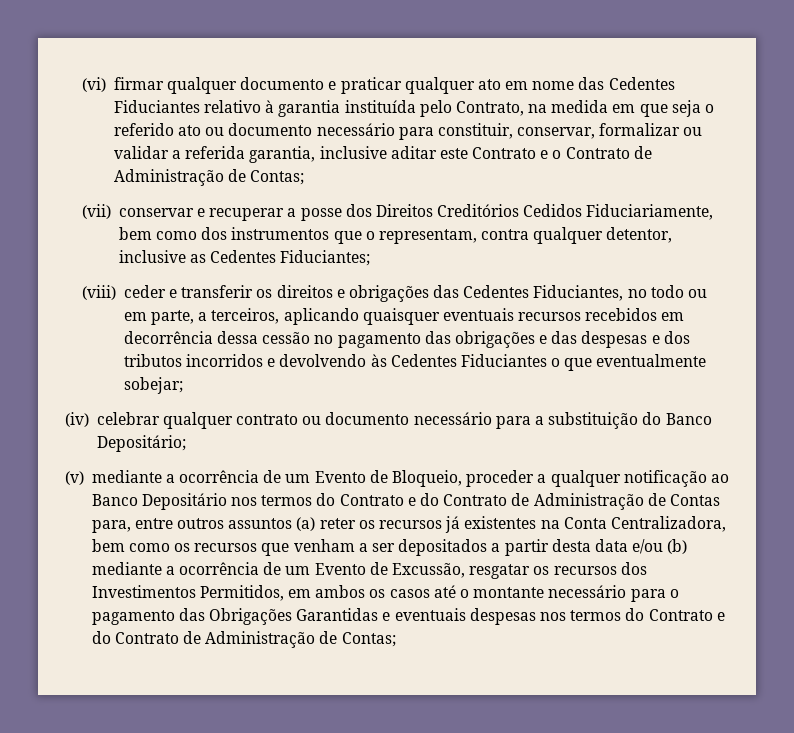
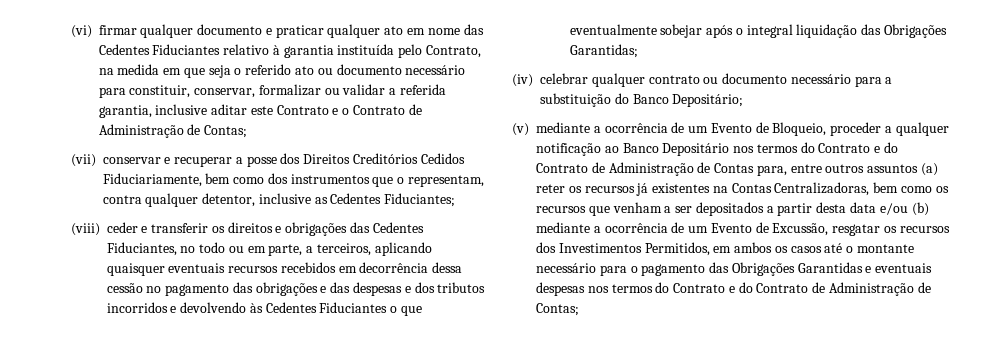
- (viii) ceder e transferir os direitos e obrigações das Cedentes Fiduciantes, no todo ou em parte, a terceiros, aplicando quaisquer eventuais recursos recebidos em decorrência dessa cessão no pagamento das obrigações e das despesas e dos tributos incorridos e devolvendo às Cedentes Fiduciantes o que eventualmente sobejar;
+ (viii) ceder e transferir os direitos e obrigações das Cedentes Fiduciantes, no todo ou em parte, a terceiros, aplicando quaisquer eventuais recursos recebidos em decorrência dessa cessão no pagamento das obrigações e das despesas e dos tributos incorridos e devolvendo às Cedentes Fiduciantes o que eventualmente sobejar após o integral liquidação das Obrigações Garantidas;
- (v) mediante a ocorrência de um Evento de Bloqueio, proceder a qualquer notificação ao Banco Depositário nos termos do Contrato e do Contrato de Administração de Contas para, entre outros assuntos (a) reter os recursos já existentes na Conta Centralizadora, bem como os recursos que venham a ser depositados a partir desta data e/ou (b) mediante a ocorrência de um Evento de Excussão, resgatar os recursos dos Investimentos Permitidos, em ambos os casos até o montante necessário para o pagamento das Obrigações Garantidas e eventuais despesas nos termos do Contrato e do Contrato de Administração de Contas;
+ (v) mediante a ocorrência de um Evento de Bloqueio, proceder a qualquer notificação ao Banco Depositário nos termos do Contrato e do Contrato de Administração de Contas para, entre outros assuntos (a) reter os recursos já existentes na Contas Centralizadoras, bem como os recursos que venham a ser depositados a partir desta data e/ou (b) mediante a ocorrência de um Evento de Excussão, resgatar os recursos dos Investimentos Permitidos, em ambos os casos até o montante necessário para o pagamento das Obrigações Garantidas e eventuais despesas nos termos do Contrato e do Contrato de Administração de Contas;

